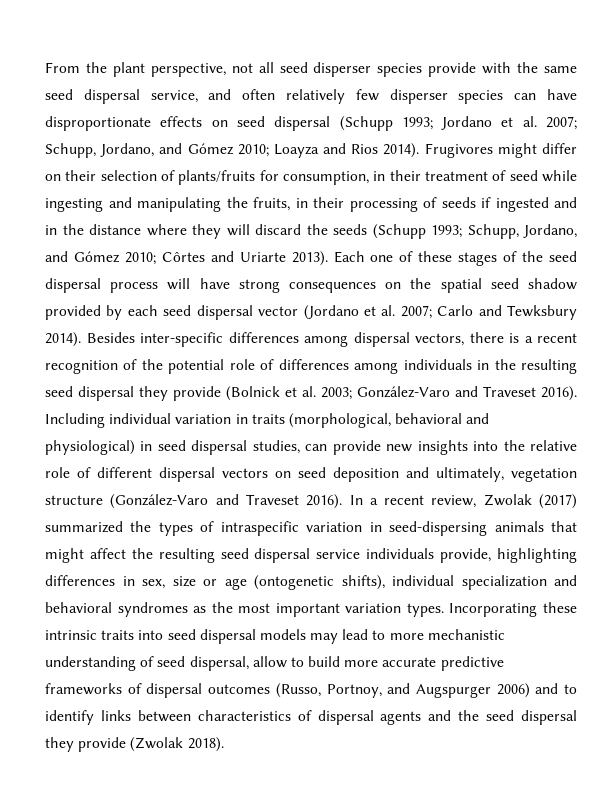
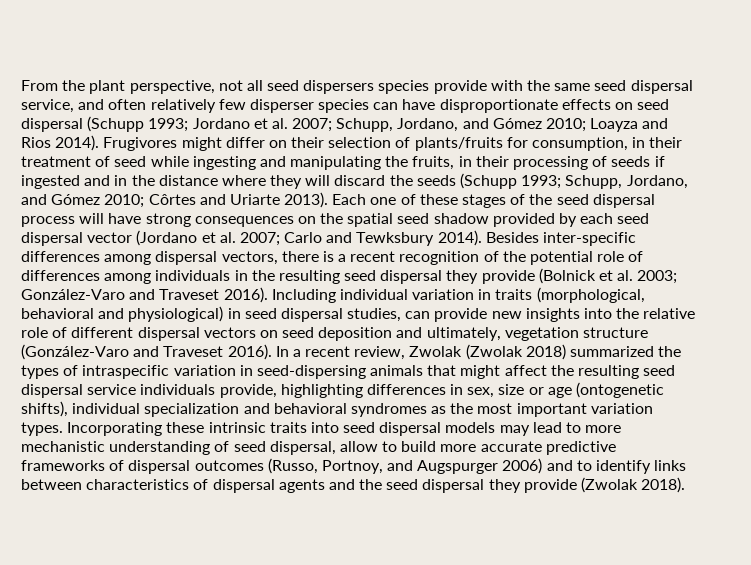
- From the plant perspective, not all seed disperser species provide with the same seed dispersal service, and often relatively few disperser species can have disproportionate effects on seed dispersal (Schupp 1993; Jordano et al. 2007; Schupp, Jordano, and Gómez 2010; Loayza and Rios 2014).
+ From the plant perspective, not all seed dispersers species provide with the same seed dispersal service, and often relatively few disperser species can have disproportionate effects on seed dispersal (Schupp 1993; Jordano et al. 2007; Schupp, Jordano, and Gómez 2010; Loayza and Rios 2014).
- In a recent review, Zwolak (2017) summarized the types of intraspecific variation in seed-dispersing animals that might affect the resulting seed dispersal service individuals provide, highlighting differences in sex, size or age (ontogenetic shifts), individual specialization and behavioral syndromes as the most important variation types.
+ In a recent review, Zwolak (Zwolak 2018) summarized the types of intraspecific variation in seed-dispersing animals that might affect the resulting seed dispersal service individuals provide, highlighting differences in sex, size or age (ontogenetic shifts), individual specialization and behavioral syndromes as the most important variation types.

